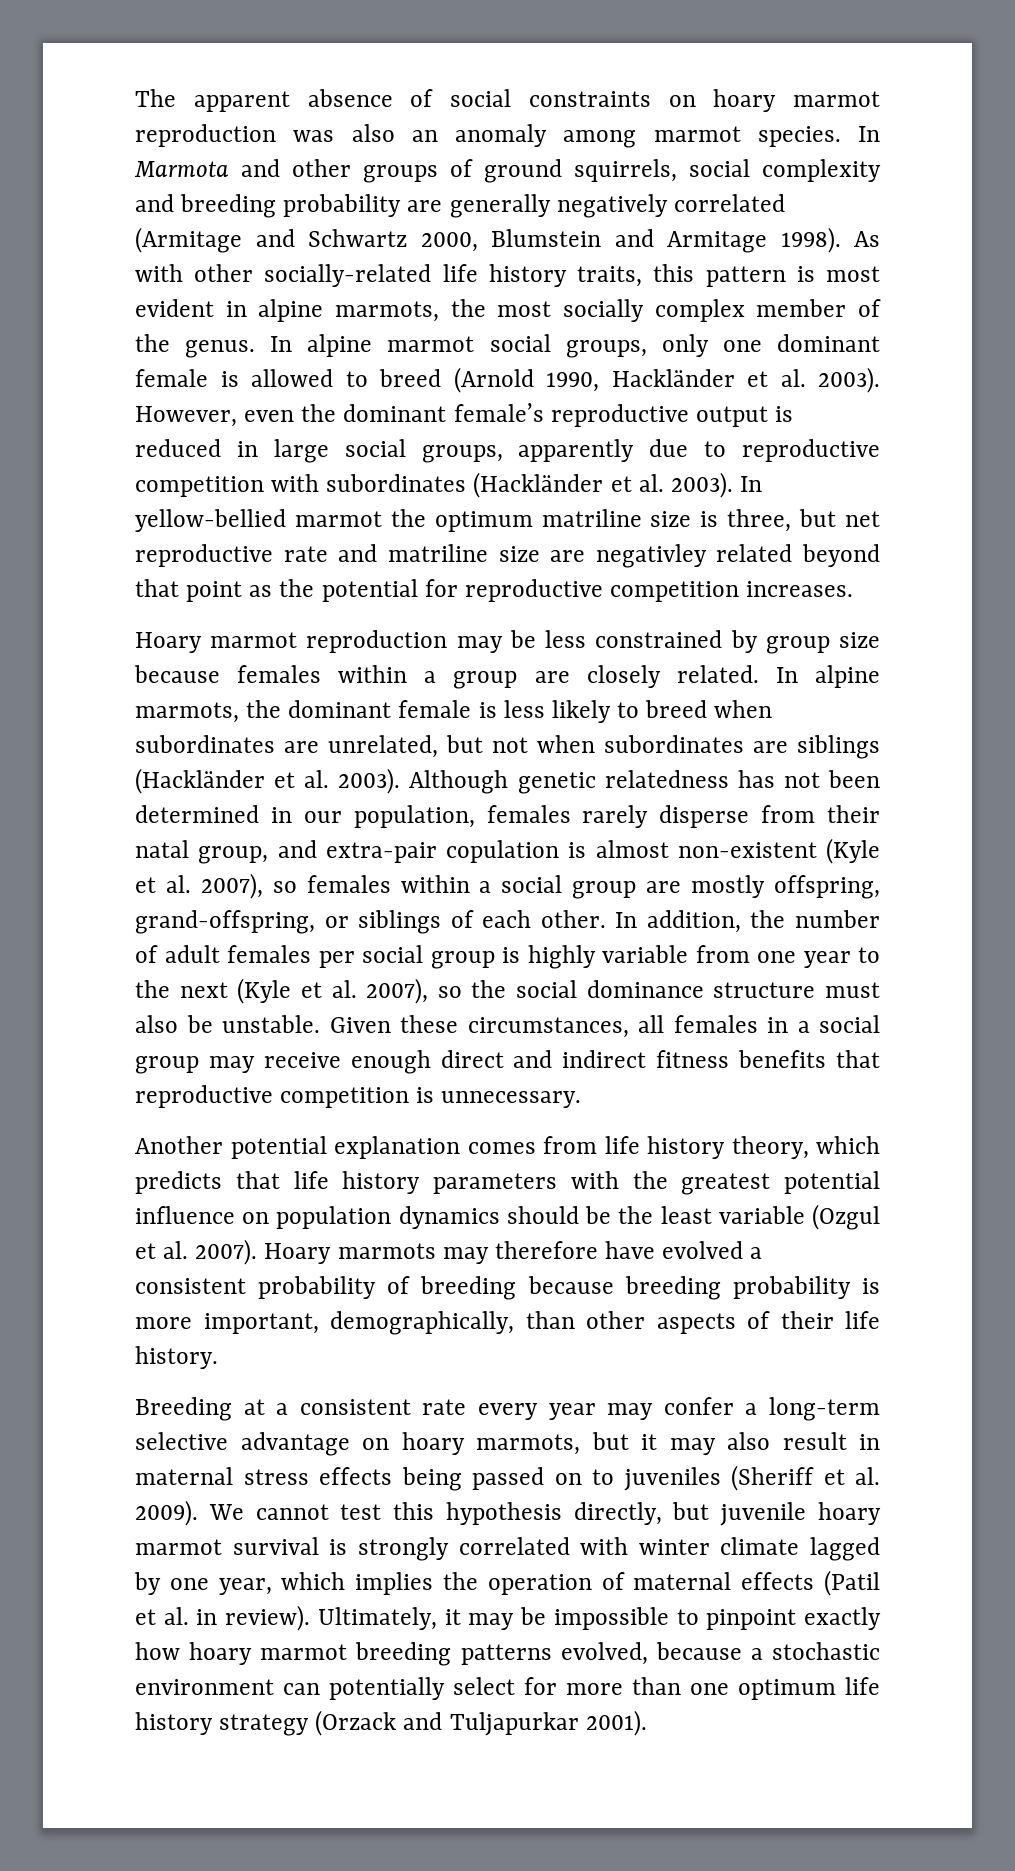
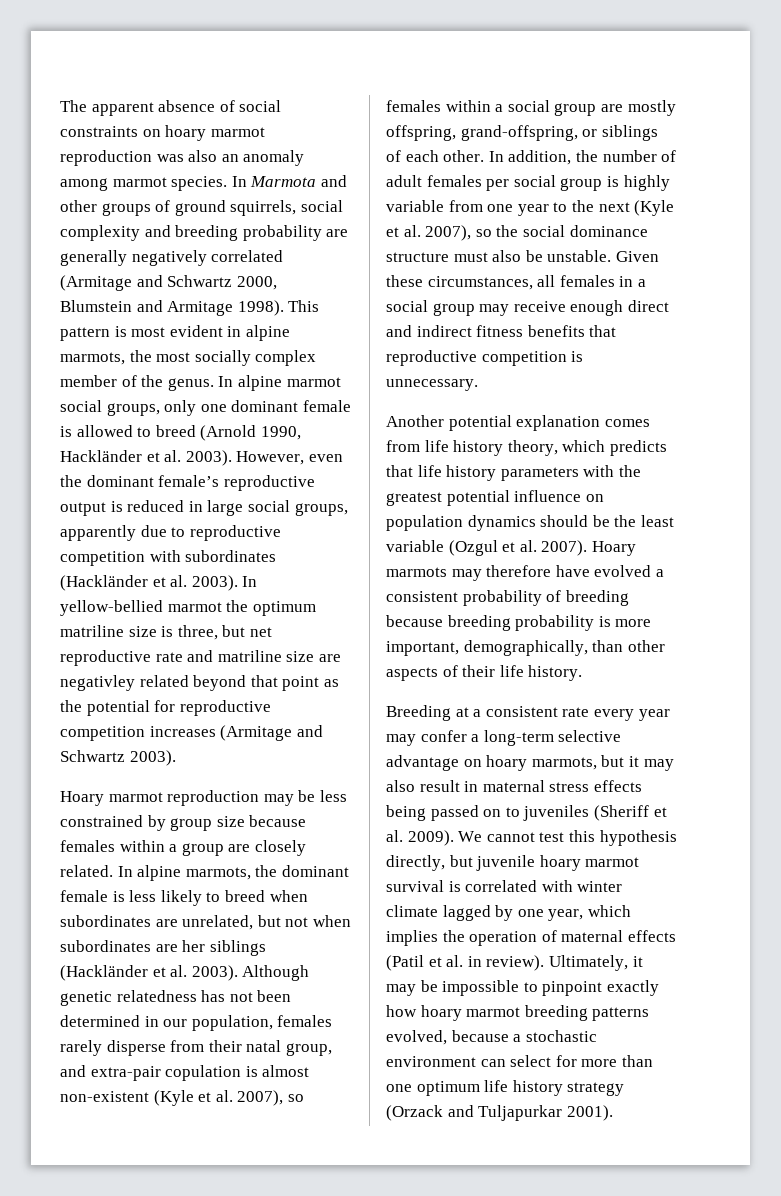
- As with other socially-related life history traits, this pattern is most evident in alpine marmots, the most socially complex member of the genus.
+ This pattern is most evident in alpine marmots, the most socially complex member of the genus.
- In yellow-bellied marmot the optimum matriline size is three, but net reproductive rate and matriline size are negativley related beyond that point as the potential for reproductive competition increases.
+ In yellow-bellied marmot the optimum matriline size is three, but net reproductive rate and matriline size are negativley related beyond that point as the potential for reproductive competition increases (Armitage and Schwartz 2003).
- In alpine marmots, the dominant female is less likely to breed when subordinates are unrelated, but not when subordinates are siblings (Hackländer et al. 2003).
+ In alpine marmots, the dominant female is less likely to breed when subordinates are unrelated, but not when subordinates are her siblings (Hackländer et al. 2003).
- We cannot test this hypothesis directly, but juvenile hoary marmot survival is strongly correlated with winter climate lagged by one year, which implies the operation of maternal effects (Patil et al. in review).
+ We cannot test this hypothesis directly, but juvenile hoary marmot survival is correlated with winter climate lagged by one year, which implies the operation of maternal effects (Patil et al. in review).
- Ultimately, it may be impossible to pinpoint exactly how hoary marmot breeding patterns evolved, because a stochastic environment can potentially select for more than one optimum life history strategy (Orzack and Tuljapurkar 2001).
+ Ultimately, it may be impossible to pinpoint exactly how hoary marmot breeding patterns evolved, because a stochastic environment can select for more than one optimum life history strategy (Orzack and Tuljapurkar 2001).

